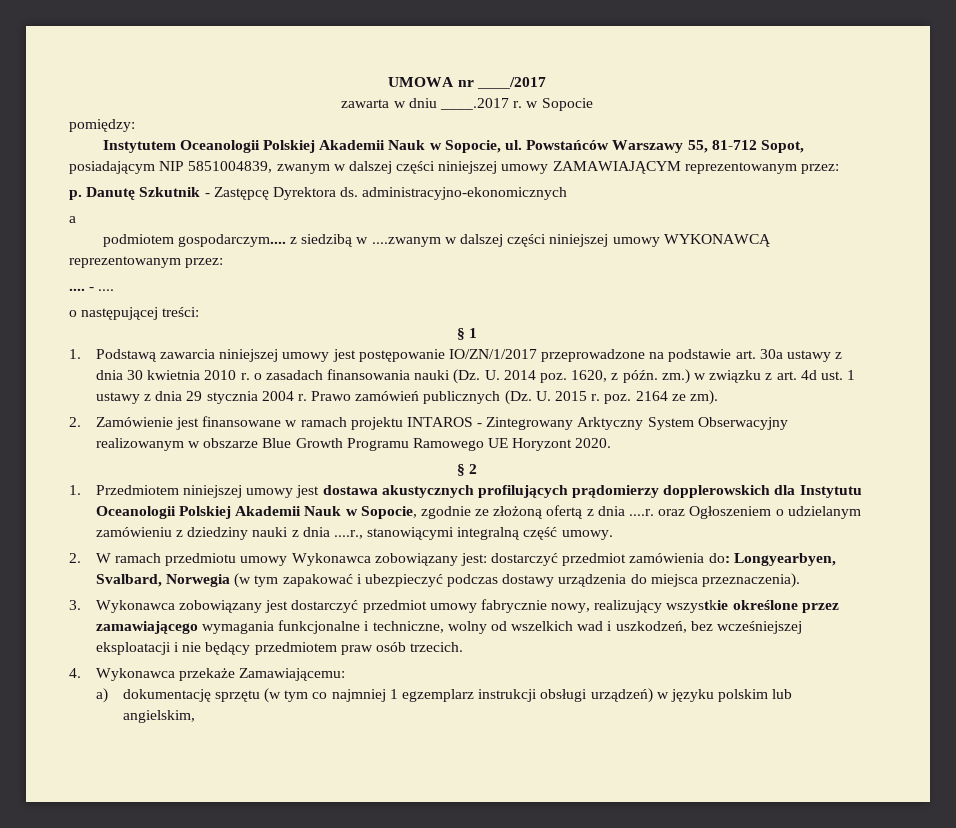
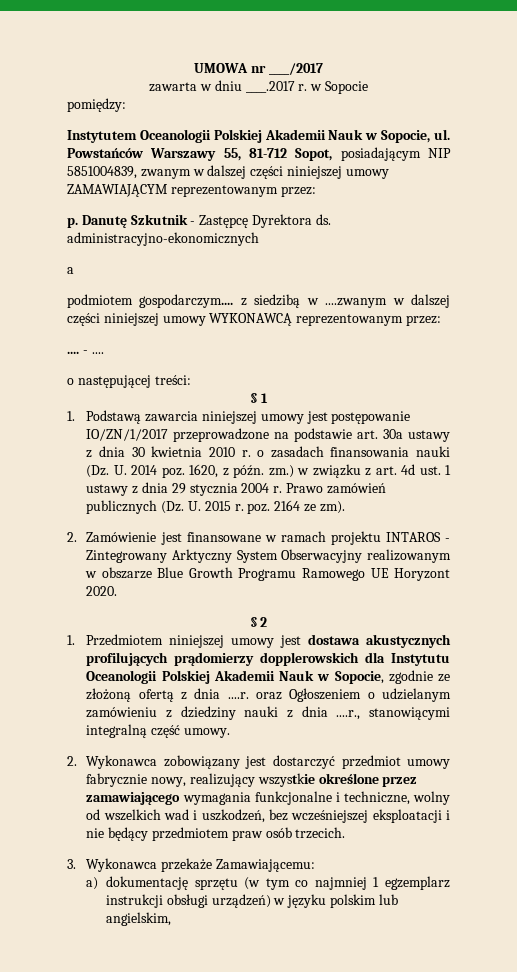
- 2. W ramach przedmiotu umowy Wykonawca zobowiązany jest: dostarczyć przedmiot zamówienia do: Longyearbyen, Svalbard, Norwegia (w tym zapakować i ubezpieczyć podczas dostawy urządzenia do miejsca przeznaczenia).
- 3. Wykonawca zobowiązany jest dostarczyć przedmiot umowy fabrycznie nowy, realizujący wszystkie określone przez zamawiającego wymagania funkcjonalne i techniczne, wolny od wszelkich wad i uszkodzeń, bez wcześniejszej eksploatacji i nie będący przedmiotem praw osób trzecich.
+ 2. Wykonawca zobowiązany jest dostarczyć przedmiot umowy fabrycznie nowy, realizujący wszystkie określone przez zamawiającego wymagania funkcjonalne i techniczne, wolny od wszelkich wad i uszkodzeń, bez wcześniejszej eksploatacji i nie będący przedmiotem praw osób trzecich.
- 4. Wykonawca przekaże Zamawiającemu:
+ 3. Wykonawca przekaże Zamawiającemu:

